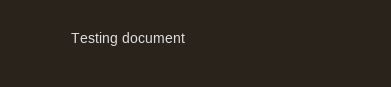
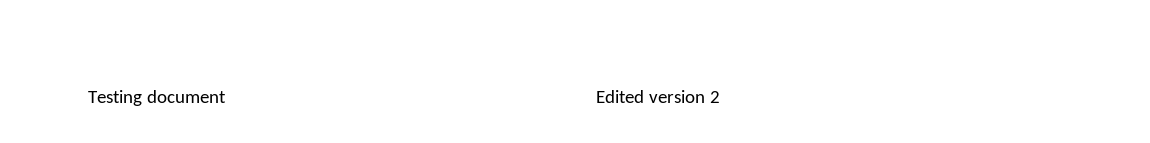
+ Edited version 2

